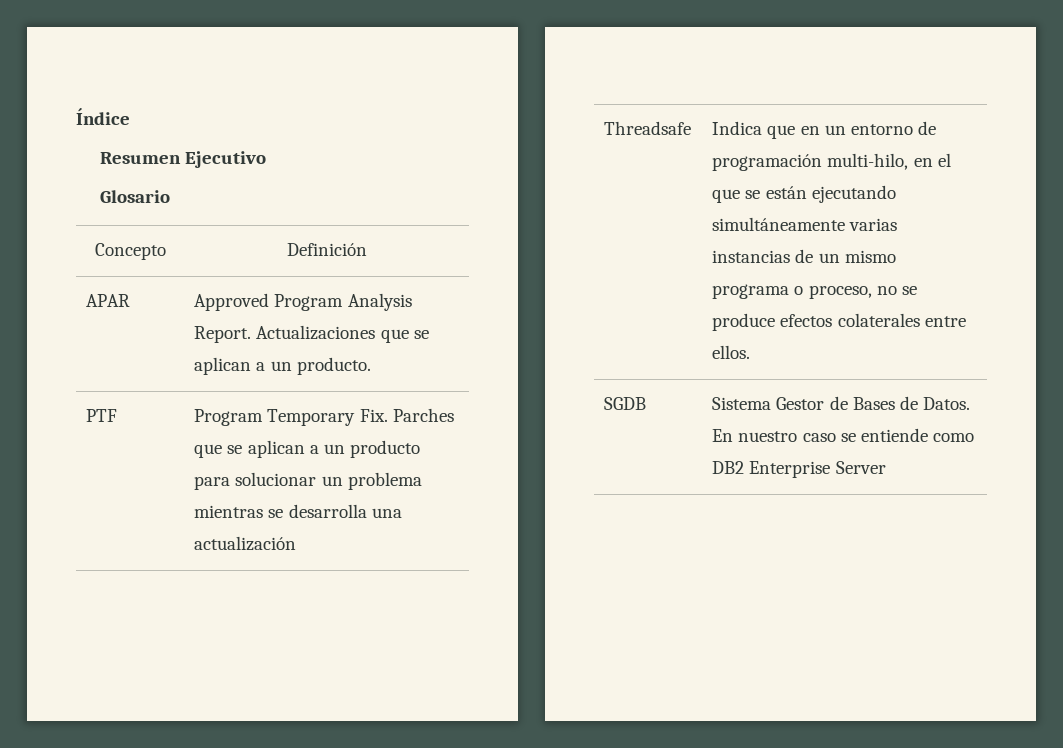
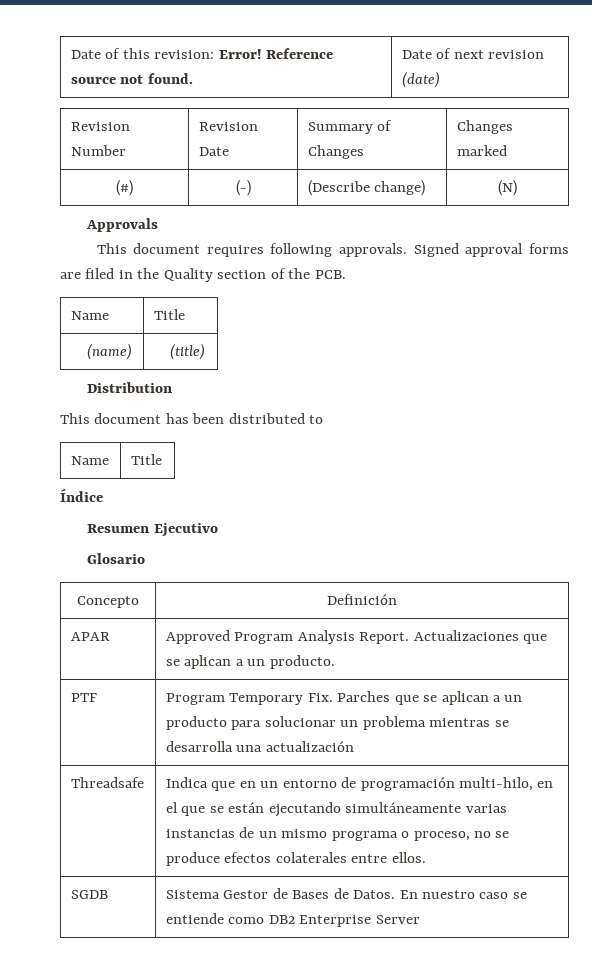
+ Date of this revision: Error! Reference source not found. | Date of next revision (date)
+ Revision Number | Revision Date | Summary of Changes | Changes marked
+ (#) | (-) | (Describe change) | (N)
+ Approvals
+ This document requires following approvals. Signed approval forms are filed in the Quality section of the PCB.
+ Name | Title
+ (name) | (title)
+ Distribution
+ This document has been distributed to
+ Name | Title

